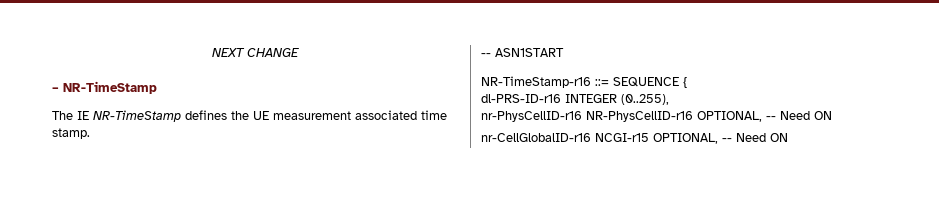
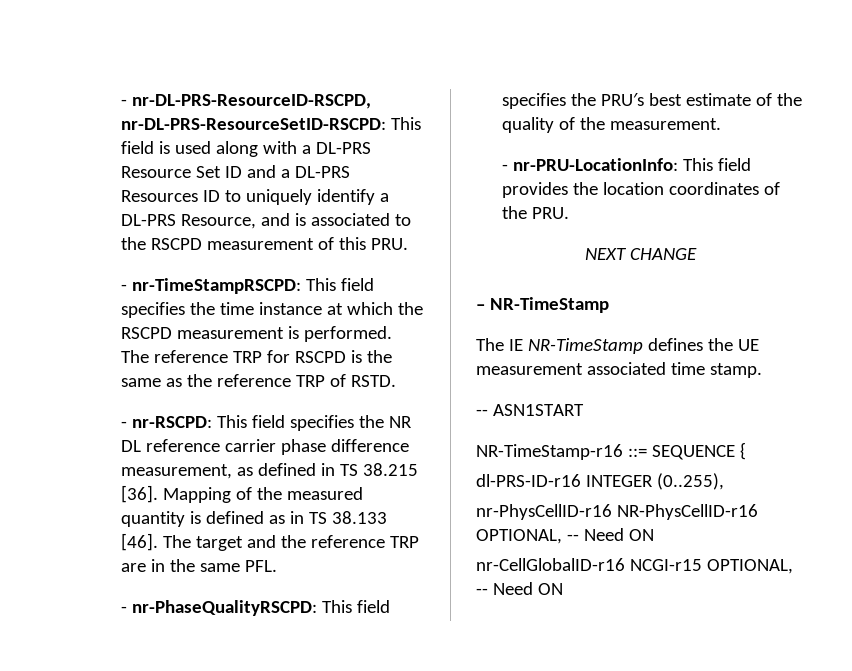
+ - nr-DL-PRS-ResourceID-RSCPD, nr-DL-PRS-ResourceSetID-RSCPD: This field is used along with a DL-PRS Resource Set ID and a DL-PRS Resources ID to uniquely identify a DL-PRS Resource, and is associated to the RSCPD measurement of this PRU.
+ - nr-TimeStampRSCPD: This field specifies the time instance at which the RSCPD measurement is performed. The reference TRP for RSCPD is the same as the reference TRP of RSTD.
+ - nr-RSCPD: This field specifies the NR DL reference carrier phase difference measurement, as defined in TS 38.215 [36]. Mapping of the measured quantity is defined as in TS 38.133 [46]. The target and the reference TRP are in the same PFL.
+ - nr-PhaseQualityRSCPD: This field specifies the PRU′s best estimate of the quality of the measurement.
+ - nr-PRU-LocationInfo: This field provides the location coordinates of the PRU.

